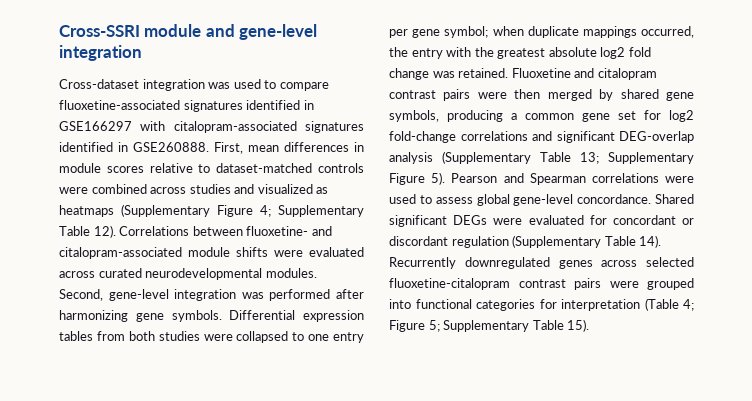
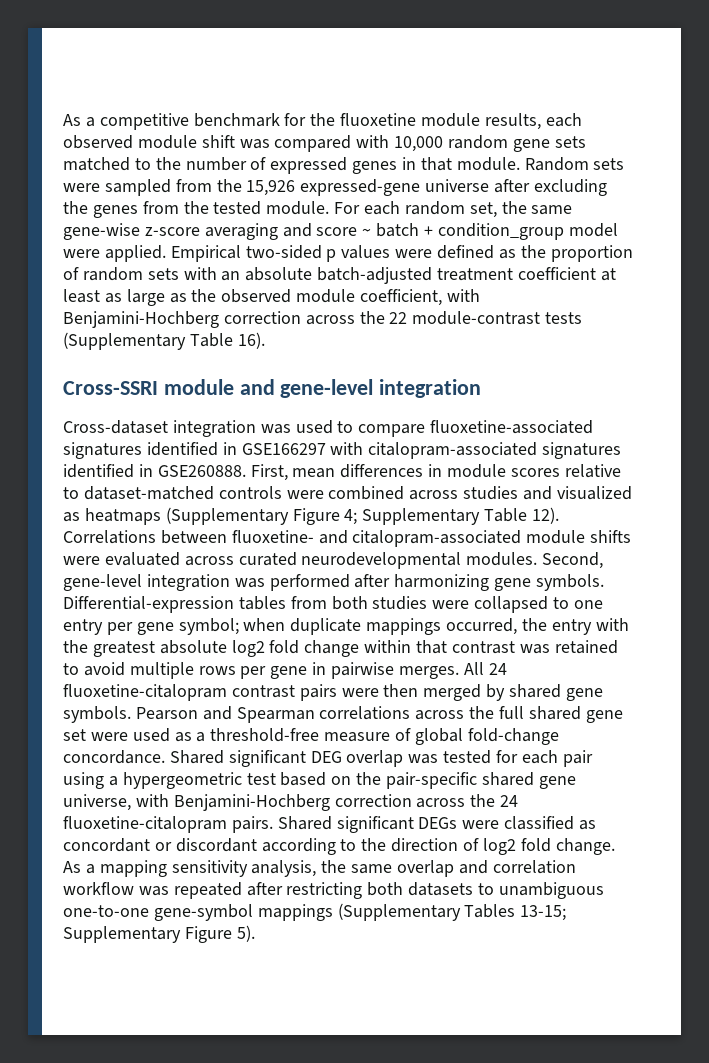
+ As a competitive benchmark for the fluoxetine module results, each observed module shift was compared with 10,000 random gene sets matched to the number of expressed genes in that module. Random sets were sampled from the 15,926 expressed-gene universe after excluding the genes from the tested module. For each random set, the same gene-wise z-score averaging and score ~ batch + condition_group model were applied. Empirical two-sided p values were defined as the proportion of random sets with an absolute batch-adjusted treatment coefficient at least as large as the observed module coefficient, with Benjamini-Hochberg correction across the 22 module-contrast tests (Supplementary Table 16).
- Differential expression tables from both studies were collapsed to one entry per gene symbol; when duplicate mappings occurred, the entry with the greatest absolute log2 fold change was retained. Fluoxetine and citalopram contrast pairs were then merged by shared gene symbols, producing a common gene set for log2 fold-change correlations and significant DEG-overlap analysis (Supplementary Table 13; Supplementary Figure 5). Pearson and Spearman correlations were used to assess global gene-level concordance. Shared significant DEGs were evaluated for concordant or discordant regulation (Supplementary Table 14). Recurrently downregulated genes across selected fluoxetine-citalopram contrast pairs were grouped into functional categories for interpretation (Table 4; Figure 5; Supplementary Table 15).
+ Differential-expression tables from both studies were collapsed to one entry per gene symbol; when duplicate mappings occurred, the entry with the greatest absolute log2 fold change within that contrast was retained to avoid multiple rows per gene in pairwise merges. All 24 fluoxetine-citalopram contrast pairs were then merged by shared gene symbols. Pearson and Spearman correlations across the full shared gene set were used as a threshold-free measure of global fold-change concordance. Shared significant DEG overlap was tested for each pair using a hypergeometric test based on the pair-specific shared gene universe, with Benjamini-Hochberg correction across the 24 fluoxetine-citalopram pairs. Shared significant DEGs were classified as concordant or discordant according to the direction of log2 fold change. As a mapping sensitivity analysis, the same overlap and correlation workflow was repeated after restricting both datasets to unambiguous one-to-one gene-symbol mappings (Supplementary Tables 13-15; Supplementary Figure 5).

